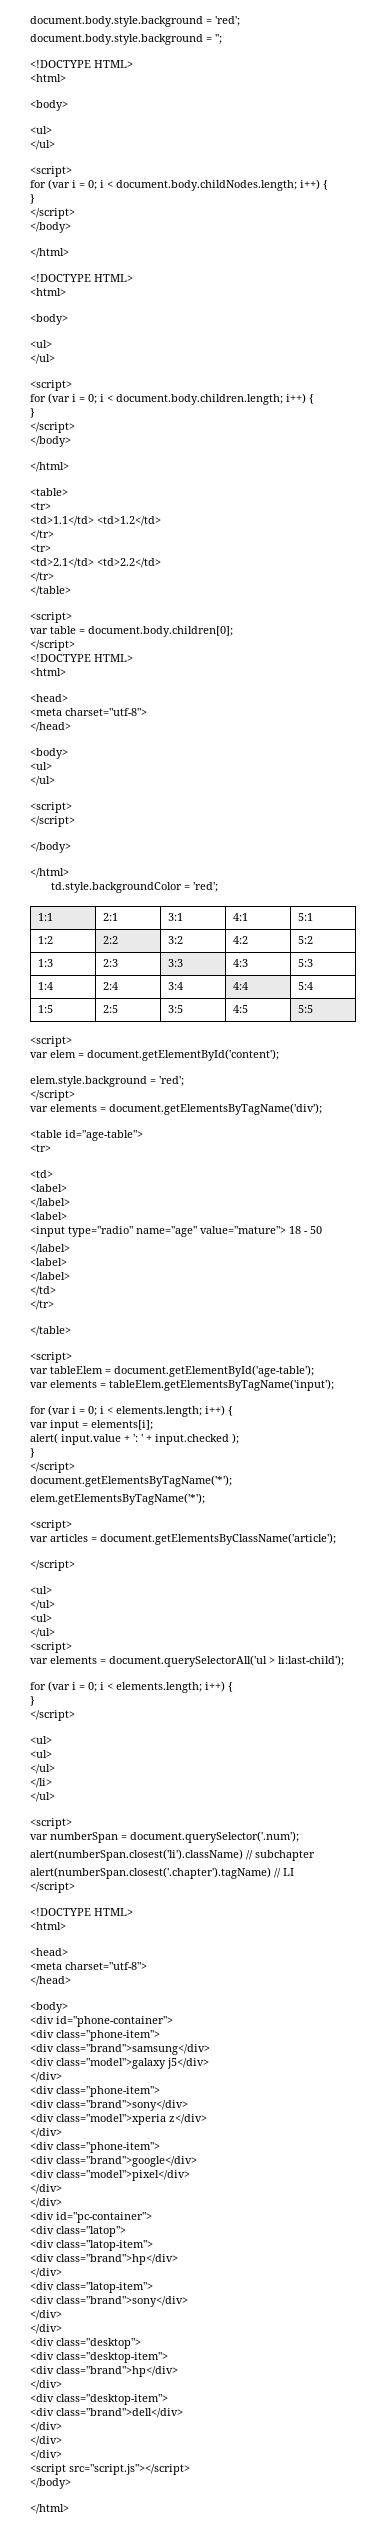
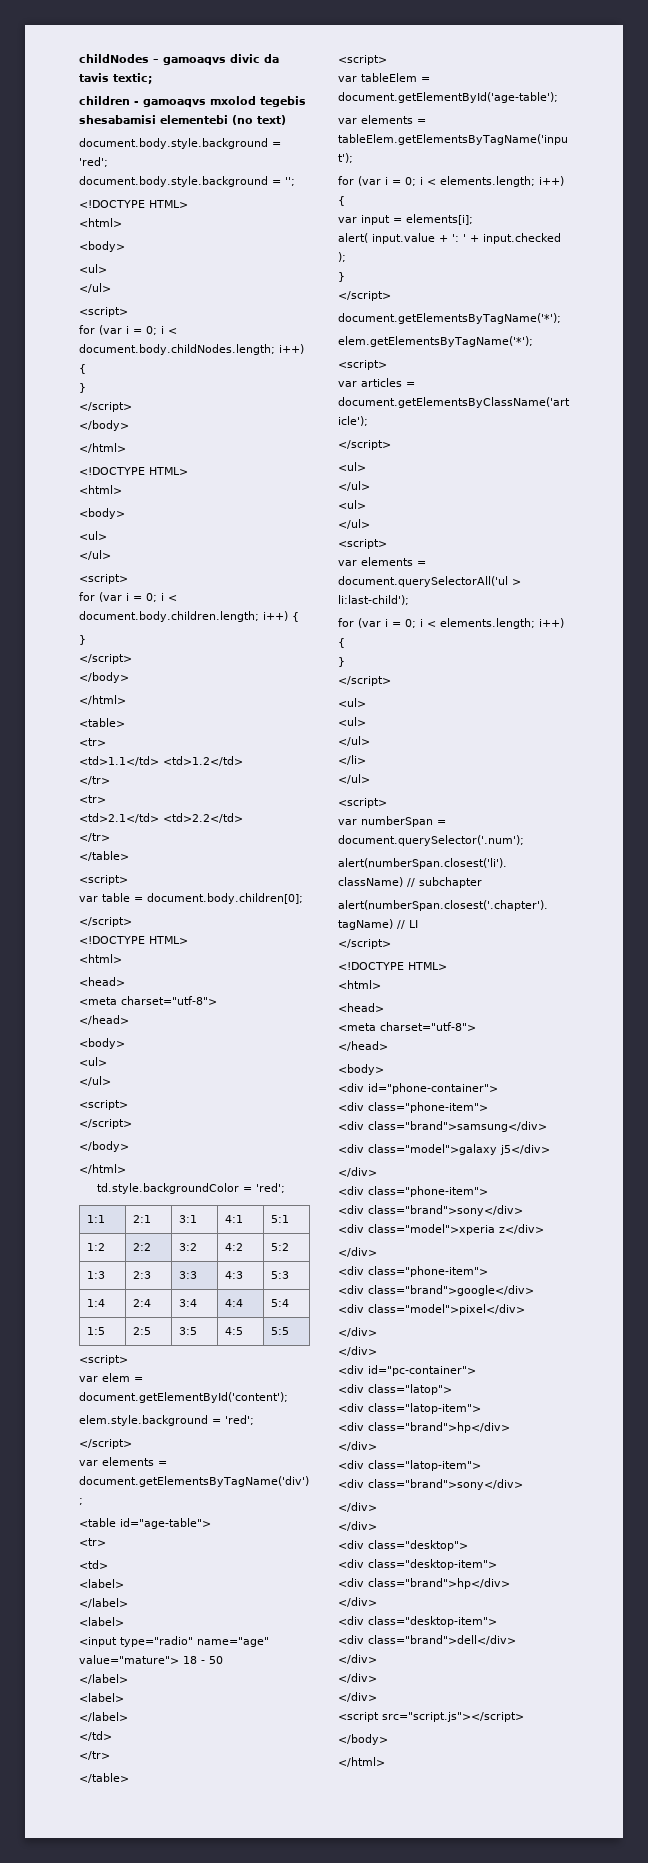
+ childNodes – gamoaqvs divic da tavis textic;
+ children - gamoaqvs mxolod tegebis shesabamisi elementebi (no text)

